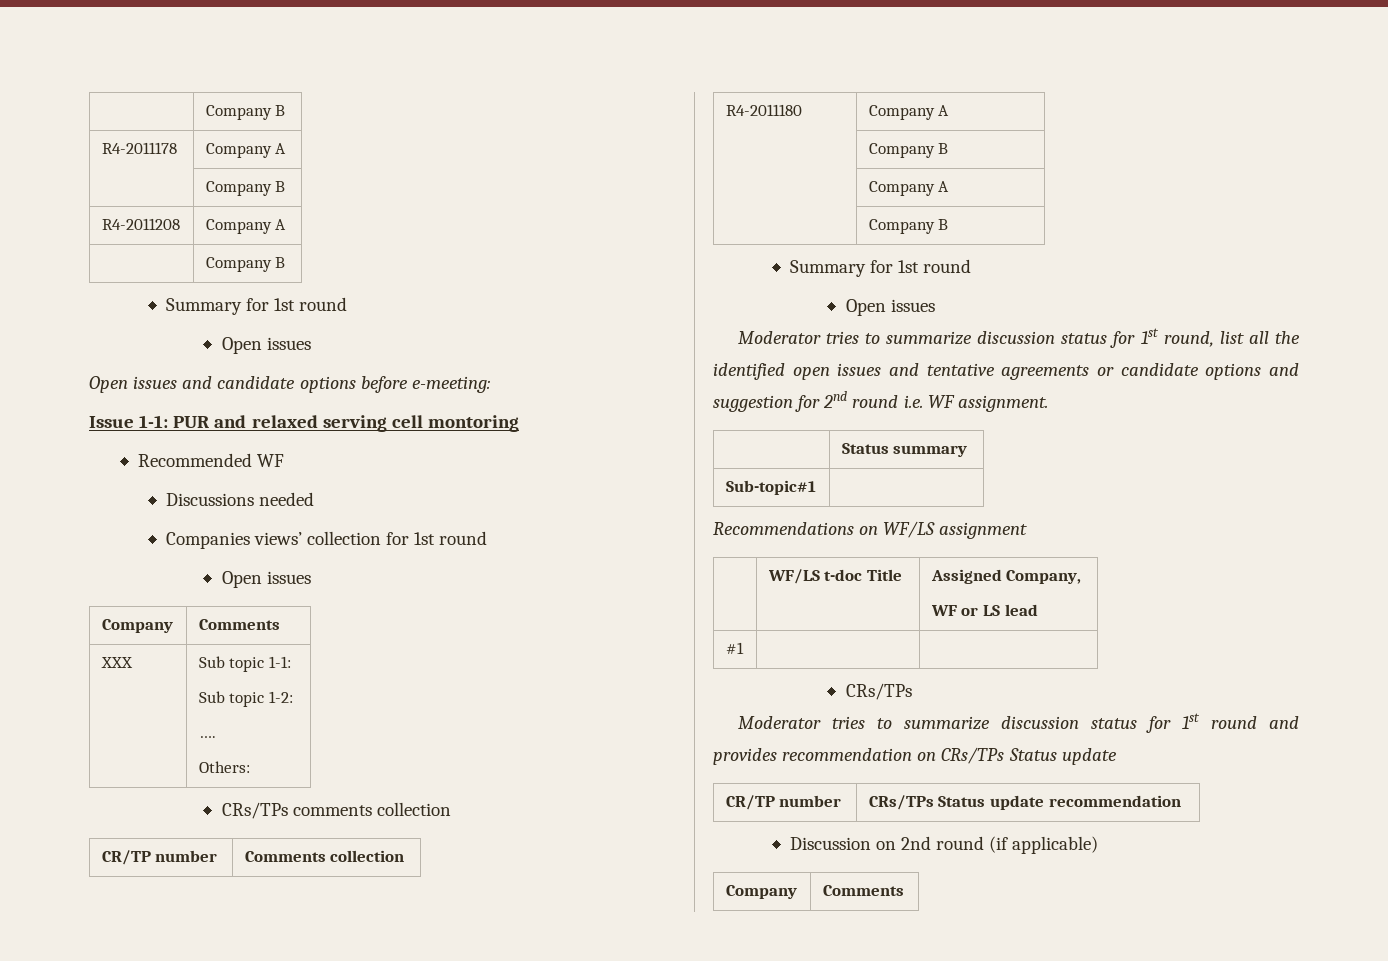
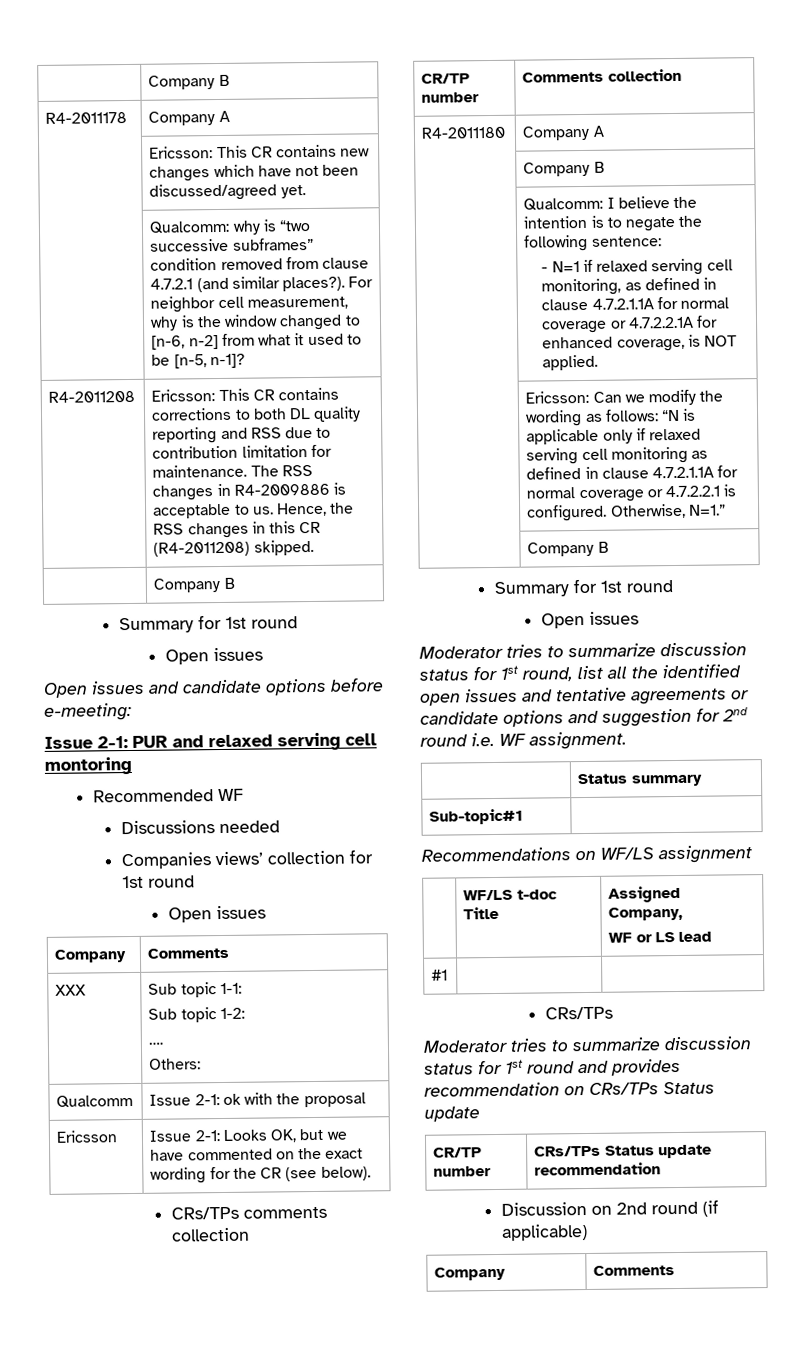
  R4-2011178 | Company A
- | Company B
- R4-2011208 | Company A
+ | Ericsson: This CR contains new changes which have not been discussed/agreed yet.
+ | Qualcomm: why is “two successive subframes” condition removed from clause 4.7.2.1 (and similar places?). For neighbor cell measurement, why is the window changed to [n-6, n-2] from what it used to be [n-5, n-1]?
+ R4-2011208 | Ericsson: This CR contains corrections to both DL quality reporting and RSS due to contribution limitation for maintenance. The RSS changes in R4-2009886 is acceptable to us. Hence, the RSS changes in this CR (R4-2011208) skipped.
- Issue 1-1: PUR and relaxed serving cell montoring
+ Issue 2-1: PUR and relaxed serving cell montoring
+ Qualcomm | Issue 2-1: ok with the proposal
+ Ericsson | Issue 2-1: Looks OK, but we have commented on the exact wording for the CR (see below).
  R4-2011180 | Company A
  | Company B
- | Company A
+ | Qualcomm: I believe the intention is to negate the following sentence:
+ - N=1 if relaxed serving cell monitoring, as defined in clause 4.7.2.1.1A for normal coverage or 4.7.2.2.1A for enhanced coverage, is NOT applied.
+ | Ericsson: Can we modify the wording as follows: “N is applicable only if relaxed serving cell monitoring as defined in clause 4.7.2.1.1A for normal coverage or 4.7.2.2.1 is configured. Otherwise, N=1.”

